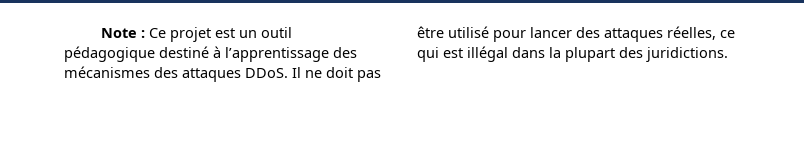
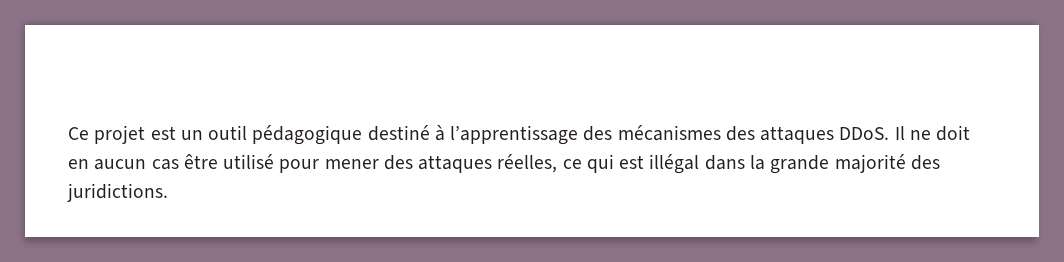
- Note : Ce projet est un outil pédagogique destiné à l’apprentissage des mécanismes des attaques DDoS.
+ Ce projet est un outil pédagogique destiné à l’apprentissage des mécanismes des attaques DDoS.
- Il ne doit pas être utilisé pour lancer des attaques réelles, ce qui est illégal dans la plupart des juridictions.
+ Il ne doit en aucun cas être utilisé pour mener des attaques réelles, ce qui est illégal dans la grande majorité des juridictions.

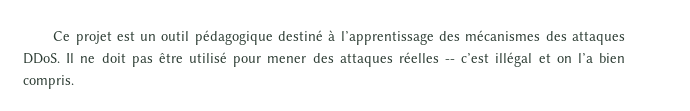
- Il ne doit en aucun cas être utilisé pour mener des attaques réelles, ce qui est illégal dans la grande majorité des juridictions.
+ Il ne doit pas être utilisé pour mener des attaques réelles -- c’est illégal et on l’a bien compris.

